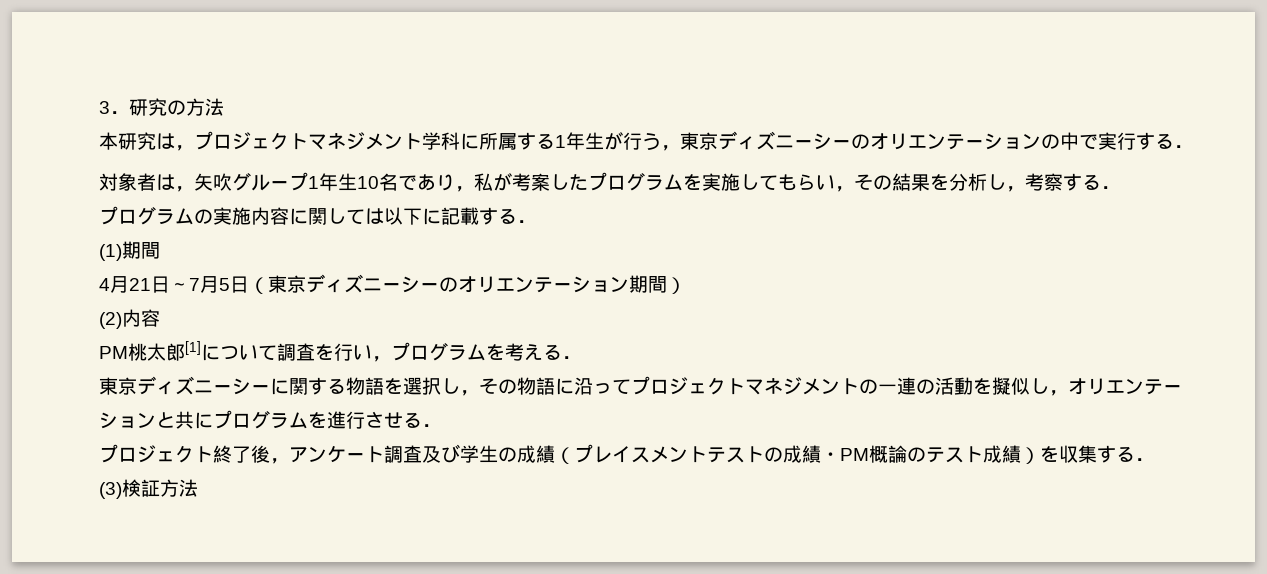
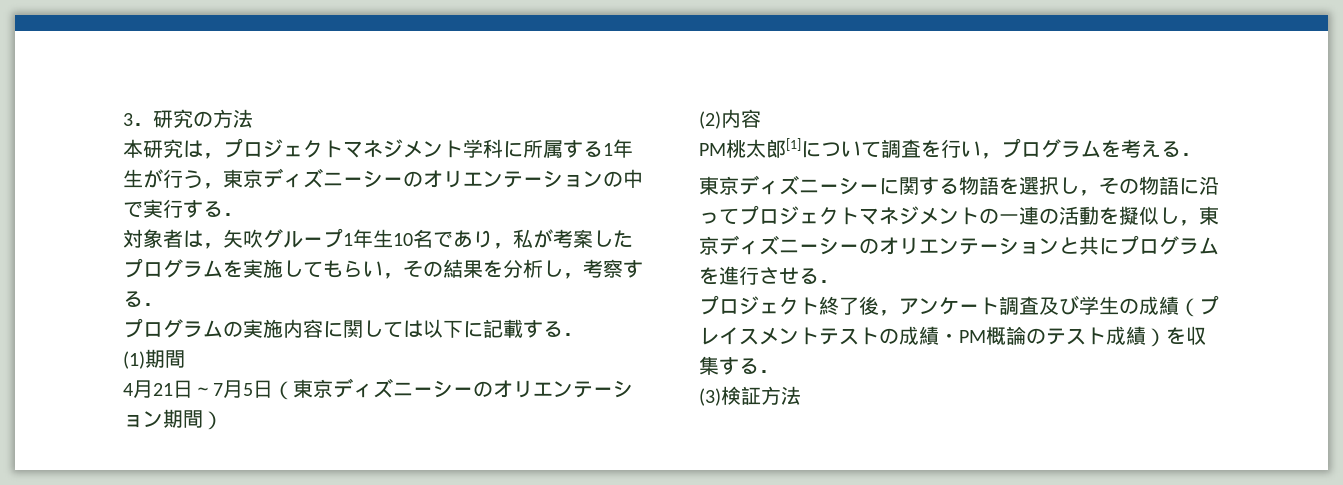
- 東京ディズニーシーに関する物語を選択し，その物語に沿ってプロジェクトマネジメントの一連の活動を擬似し，オリエンテーションと共にプログラムを進行させる．
+ 東京ディズニーシーに関する物語を選択し，その物語に沿ってプロジェクトマネジメントの一連の活動を擬似し，東京ディズニーシーのオリエンテーションと共にプログラムを進行させる．

